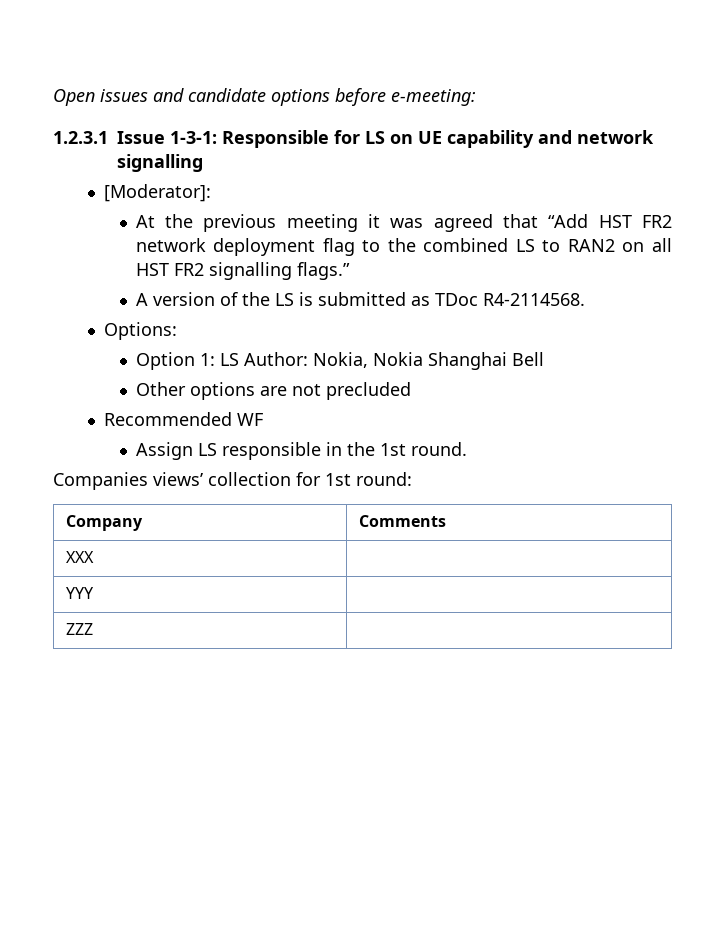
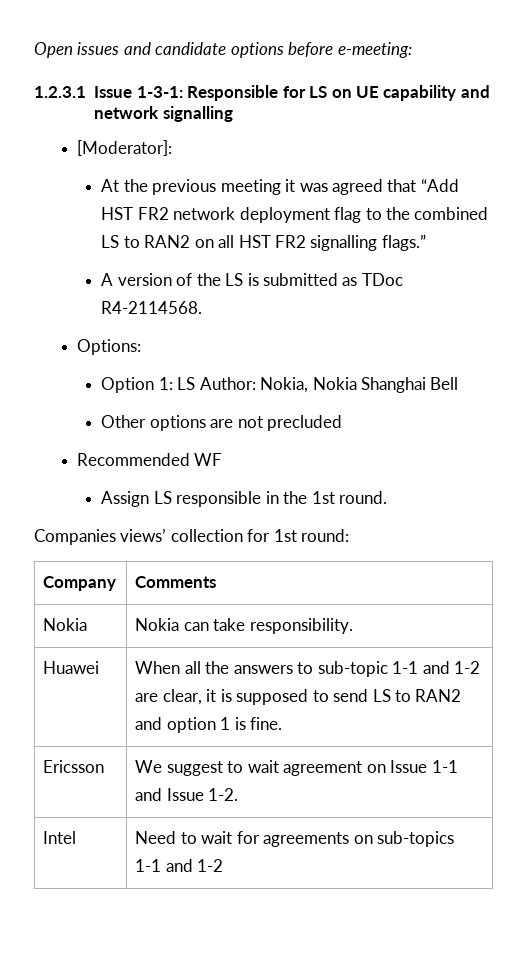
- XXX |
- YYY |
- ZZZ |
+ Nokia | Nokia can take responsibility.
+ Huawei | When all the answers to sub-topic 1-1 and 1-2 are clear, it is supposed to send LS to RAN2 and option 1 is fine.
+ Ericsson | We suggest to wait agreement on Issue 1-1 and Issue 1-2.
+ Intel | Need to wait for agreements on sub-topics 1-1 and 1-2

